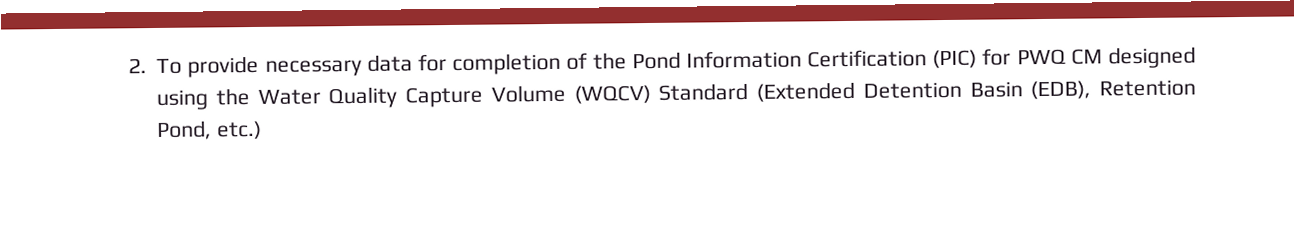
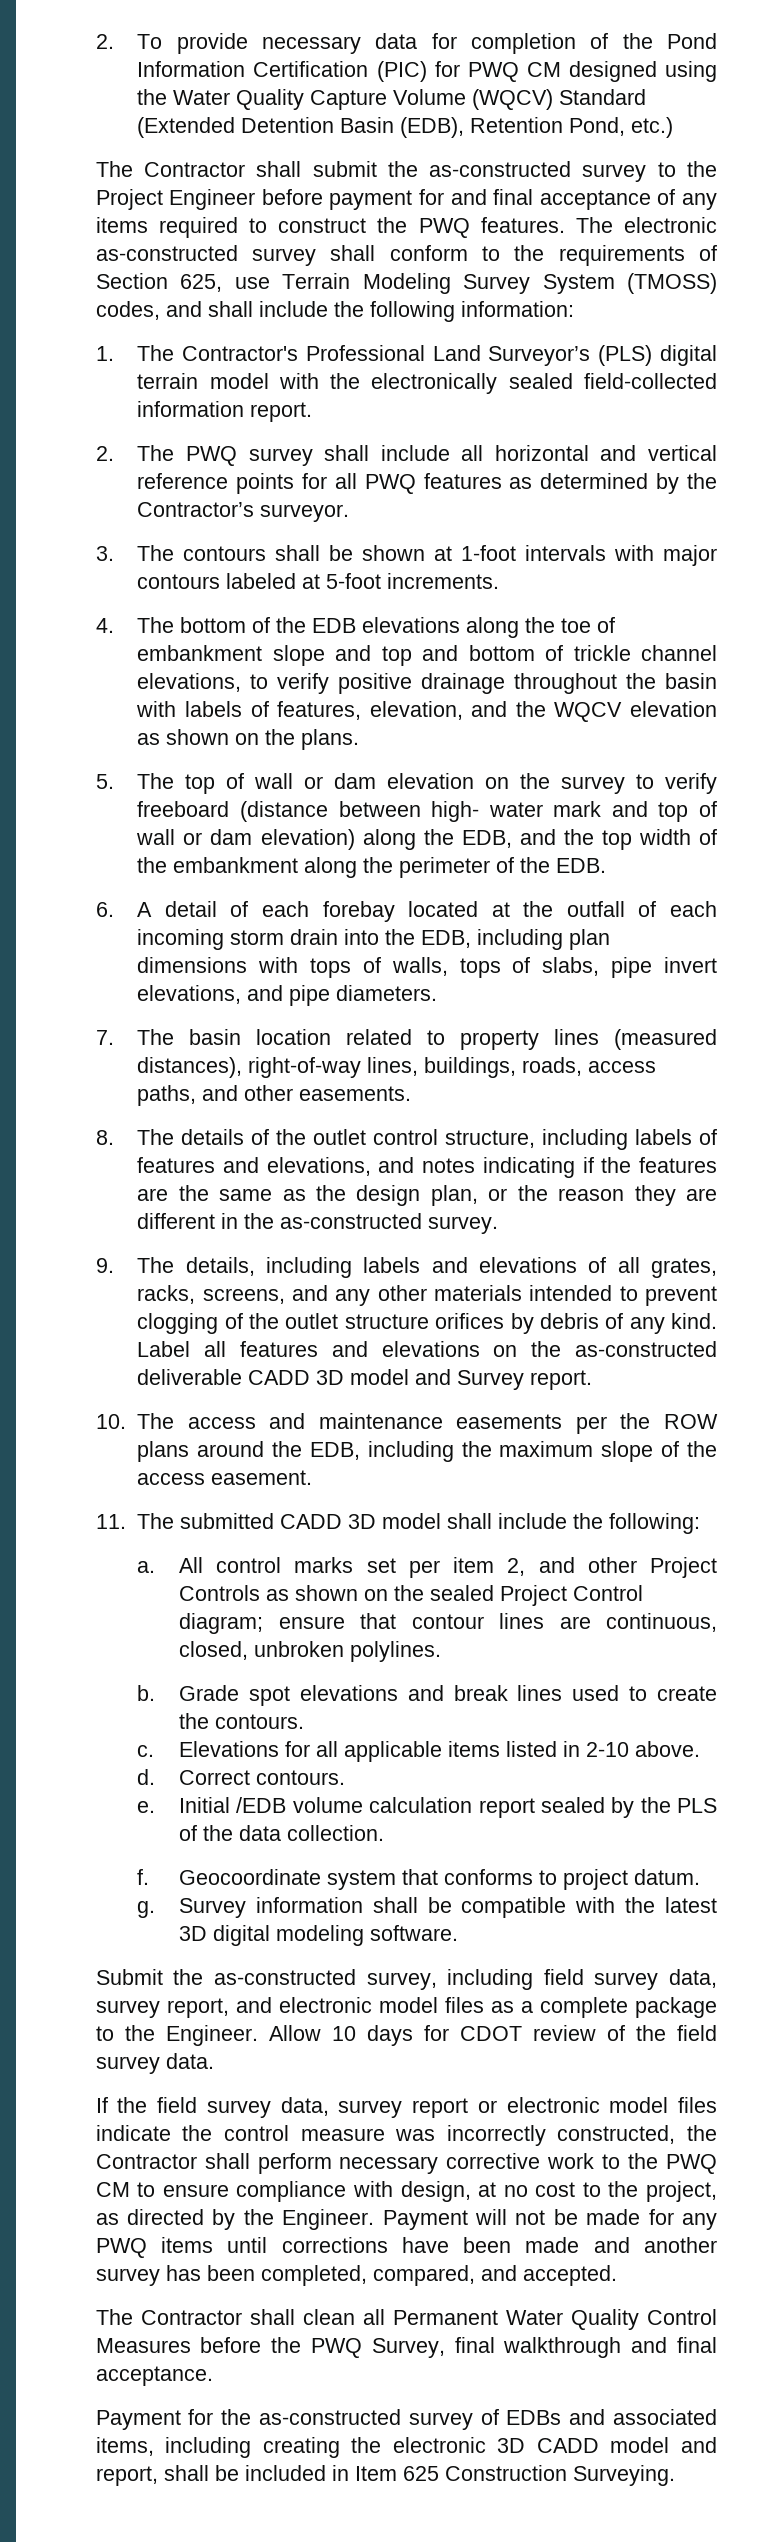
+ The Contractor shall submit the as-constructed survey to the Project Engineer before payment for and final acceptance of any items required to construct the PWQ features. The electronic as-constructed survey shall conform to the requirements of Section 625, use Terrain Modeling Survey System (TMOSS) codes, and shall include the following information:
+ 1. The Contractor's Professional Land Surveyor’s (PLS) digital terrain model with the electronically sealed field-collected information report.
+ 2. The PWQ survey shall include all horizontal and vertical reference points for all PWQ features as determined by the Contractor’s surveyor.
+ 3. The contours shall be shown at 1-foot intervals with major contours labeled at 5-foot increments.
+ 4. The bottom of the EDB elevations along the toe of embankment slope and top and bottom of trickle channel elevations, to verify positive drainage throughout the basin with labels of features, elevation, and the WQCV elevation as shown on the plans.
+ 5. The top of wall or dam elevation on the survey to verify freeboard (distance between high- water mark and top of wall or dam elevation) along the EDB, and the top width of the embankment along the perimeter of the EDB.
+ 6. A detail of each forebay located at the outfall of each incoming storm drain into the EDB, including plan dimensions with tops of walls, tops of slabs, pipe invert elevations, and pipe diameters.
+ 7. The basin location related to property lines (measured distances), right-of-way lines, buildings, roads, access paths, and other easements.
+ 8. The details of the outlet control structure, including labels of features and elevations, and notes indicating if the features are the same as the design plan, or the reason they are different in the as-constructed survey.
+ 9. The details, including labels and elevations of all grates, racks, screens, and any other materials intended to prevent clogging of the outlet structure orifices by debris of any kind. Label all features and elevations on the as-constructed deliverable CADD 3D model and Survey report.
+ 10. The access and maintenance easements per the ROW plans around the EDB, including the maximum slope of the access easement.
+ 11. The submitted CADD 3D model shall include the following:
+ a. All control marks set per item 2, and other Project Controls as shown on the sealed Project Control diagram; ensure that contour lines are continuous, closed, unbroken polylines.
+ b. Grade spot elevations and break lines used to create the contours.
+ c. Elevations for all applicable items listed in 2-10 above.
+ d. Correct contours.
+ e. Initial /EDB volume calculation report sealed by the PLS of the data collection.
+ f. Geocoordinate system that conforms to project datum.
+ g. Survey information shall be compatible with the latest 3D digital modeling software.
+ Submit the as-constructed survey, including field survey data, survey report, and electronic model files as a complete package to the Engineer. Allow 10 days for CDOT review of the field survey data.
+ If the field survey data, survey report or electronic model files indicate the control measure was incorrectly constructed, the Contractor shall perform necessary corrective work to the PWQ CM to ensure compliance with design, at no cost to the project, as directed by the Engineer. Payment will not be made for any PWQ items until corrections have been made and another survey has been completed, compared, and accepted.
+ The Contractor shall clean all Permanent Water Quality Control Measures before the PWQ Survey, final walkthrough and final acceptance.
+ Payment for the as-constructed survey of EDBs and associated items, including creating the electronic 3D CADD model and report, shall be included in Item 625 Construction Surveying.

